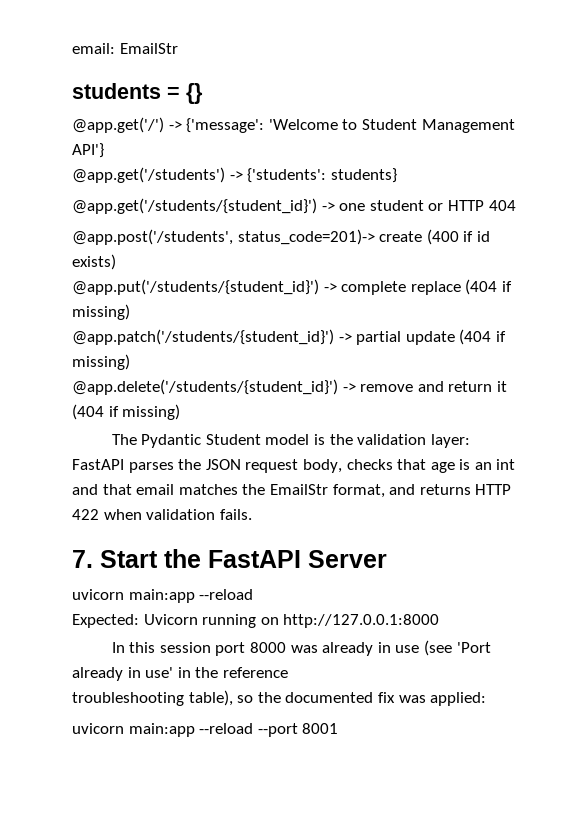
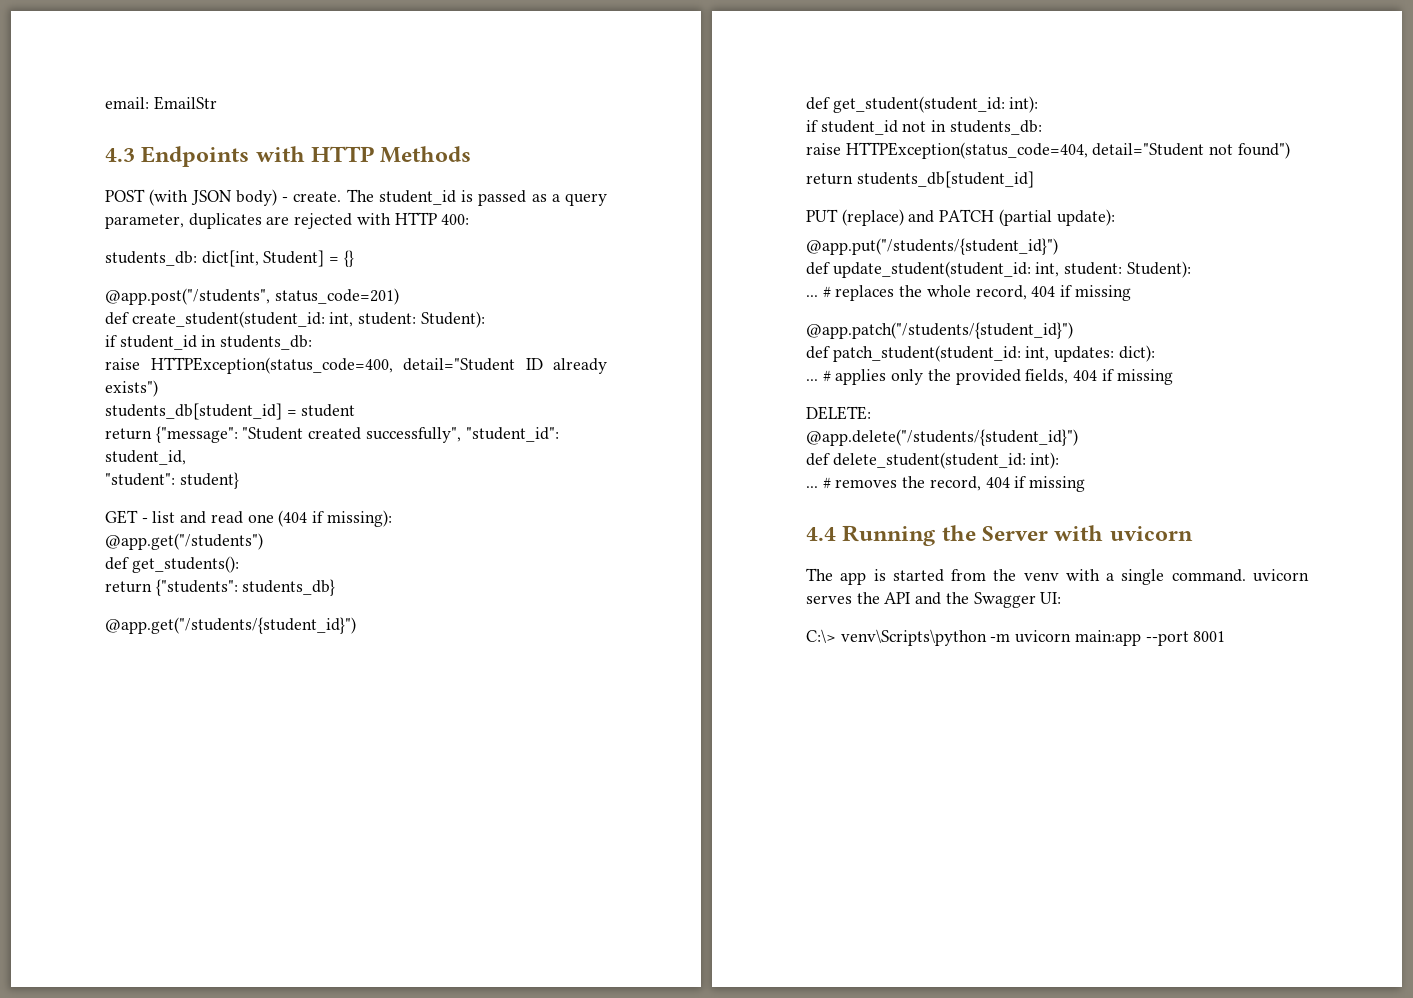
- students = {}
- @app.get('/') -> {'message': 'Welcome to Student Management API'}
- @app.get('/students') -> {'students': students}
- @app.get('/students/{student_id}') -> one student or HTTP 404
- @app.post('/students', status_code=201)-> create (400 if id exists)
- @app.put('/students/{student_id}') -> complete replace (404 if missing)
- @app.patch('/students/{student_id}') -> partial update (404 if missing)
- @app.delete('/students/{student_id}') -> remove and return it (404 if missing)
- The Pydantic Student model is the validation layer: FastAPI parses the JSON request body, checks that age is an int and that email matches the EmailStr format, and returns HTTP 422 when validation fails.
- 7. Start the FastAPI Server
- uvicorn main:app --reload
- Expected: Uvicorn running on http://127.0.0.1:8000
- In this session port 8000 was already in use (see 'Port already in use' in the reference
- troubleshooting table), so the documented fix was applied:
- uvicorn main:app --reload --port 8001
+ 4.3 Endpoints with HTTP Methods
+ POST (with JSON body) - create. The student_id is passed as a query parameter, duplicates are rejected with HTTP 400:
+ students_db: dict[int, Student] = {}
+ @app.post("/students", status_code=201)
+ def create_student(student_id: int, student: Student):
+ if student_id in students_db:
+ raise HTTPException(status_code=400, detail="Student ID already exists")
+ students_db[student_id] = student
+ return {"message": "Student created successfully", "student_id": student_id,
+ "student": student}
+ GET - list and read one (404 if missing):
+ @app.get("/students")
+ def get_students():
+ return {"students": students_db}
+ @app.get("/students/{student_id}")
+ def get_student(student_id: int):
+ if student_id not in students_db:
+ raise HTTPException(status_code=404, detail="Student not found")
+ return students_db[student_id]
+ PUT (replace) and PATCH (partial update):
+ @app.put("/students/{student_id}")
+ def update_student(student_id: int, student: Student):
+ ... # replaces the whole record, 404 if missing
+ @app.patch("/students/{student_id}")
+ def patch_student(student_id: int, updates: dict):
+ ... # applies only the provided fields, 404 if missing
+ DELETE:
+ @app.delete("/students/{student_id}")
+ def delete_student(student_id: int):
+ ... # removes the record, 404 if missing
+ 4.4 Running the Server with uvicorn
+ The app is started from the venv with a single command. uvicorn serves the API and the Swagger UI:
+ C:\> venv\Scripts\python -m uvicorn main:app --port 8001

